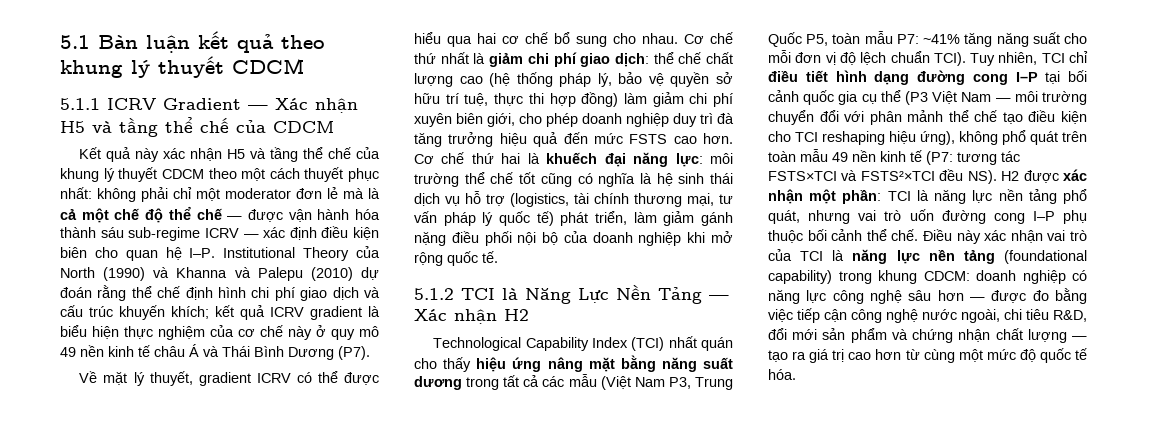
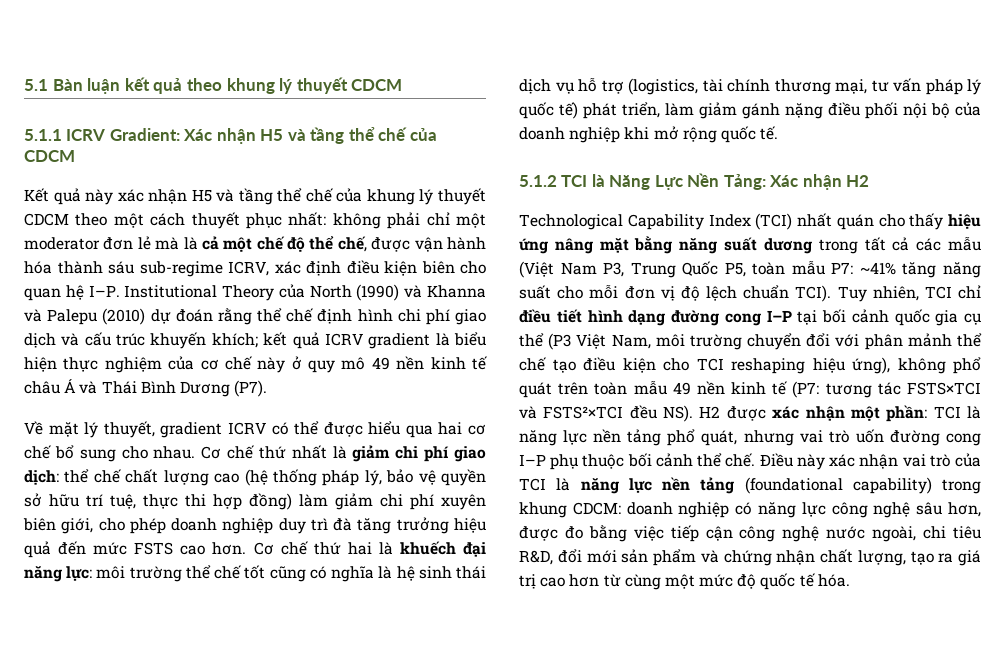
- 5.1.1 ICRV Gradient — Xác nhận H5 và tầng thể chế của CDCM
+ 5.1.1 ICRV Gradient: Xác nhận H5 và tầng thể chế của CDCM
- không phải chỉ một moderator đơn lẻ mà là cả một chế độ thể chế — được vận hành hóa thành sáu sub-regime ICRV — xác định điều kiện biên cho quan hệ I–P. Institutional Theory của North (1990) và Khanna và Palepu (2010) dự đoán rằng thể chế định hình chi phí giao dịch và cấu trúc khuyến khích;
+ không phải chỉ một moderator đơn lẻ mà là cả một chế độ thể chế, được vận hành hóa thành sáu sub-regime ICRV, xác định điều kiện biên cho quan hệ I–P. Institutional Theory của North (1990) và Khanna và Palepu (2010) dự đoán rằng thể chế định hình chi phí giao dịch và cấu trúc khuyến khích;
- 5.1.2 TCI là Năng Lực Nền Tảng — Xác nhận H2
+ 5.1.2 TCI là Năng Lực Nền Tảng: Xác nhận H2
- Tuy nhiên, TCI chỉ điều tiết hình dạng đường cong I–P tại bối cảnh quốc gia cụ thể (P3 Việt Nam — môi trường chuyển đổi với phân mảnh thể chế tạo điều kiện cho TCI reshaping hiệu ứng), không phổ quát trên toàn mẫu 49 nền kinh tế (P7:
+ Tuy nhiên, TCI chỉ điều tiết hình dạng đường cong I–P tại bối cảnh quốc gia cụ thể (P3 Việt Nam, môi trường chuyển đổi với phân mảnh thể chế tạo điều kiện cho TCI reshaping hiệu ứng), không phổ quát trên toàn mẫu 49 nền kinh tế (P7:
- doanh nghiệp có năng lực công nghệ sâu hơn — được đo bằng việc tiếp cận công nghệ nước ngoài, chi tiêu R&D, đổi mới sản phẩm và chứng nhận chất lượng — tạo ra giá trị cao hơn từ cùng một mức độ quốc tế hóa.
+ doanh nghiệp có năng lực công nghệ sâu hơn, được đo bằng việc tiếp cận công nghệ nước ngoài, chi tiêu R&D, đổi mới sản phẩm và chứng nhận chất lượng, tạo ra giá trị cao hơn từ cùng một mức độ quốc tế hóa.

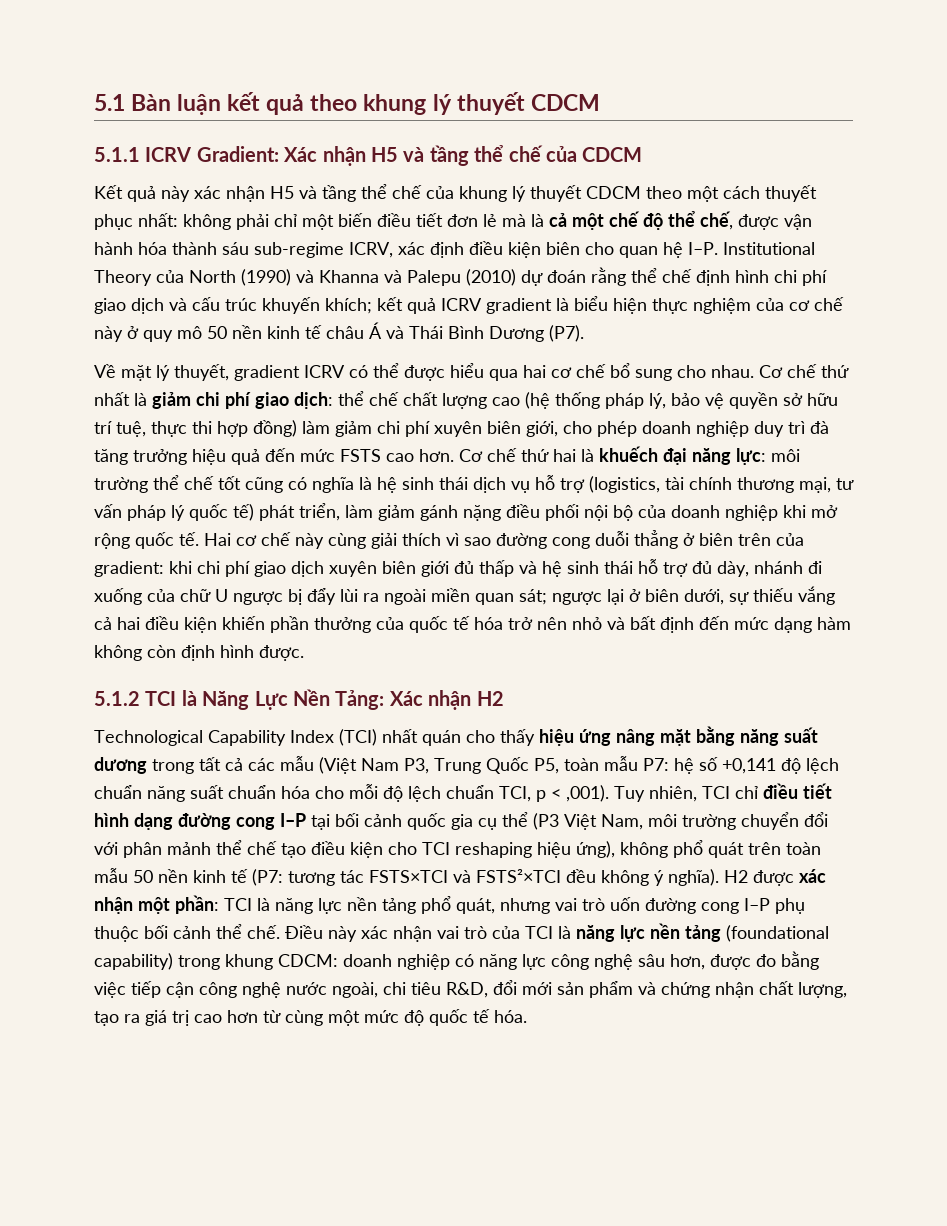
- không phải chỉ một moderator đơn lẻ mà là cả một chế độ thể chế, được vận hành hóa thành sáu sub-regime ICRV, xác định điều kiện biên cho quan hệ I–P. Institutional Theory của North (1990) và Khanna và Palepu (2010) dự đoán rằng thể chế định hình chi phí giao dịch và cấu trúc khuyến khích;
+ không phải chỉ một biến điều tiết đơn lẻ mà là cả một chế độ thể chế, được vận hành hóa thành sáu sub-regime ICRV, xác định điều kiện biên cho quan hệ I–P. Institutional Theory của North (1990) và Khanna và Palepu (2010) dự đoán rằng thể chế định hình chi phí giao dịch và cấu trúc khuyến khích;
- kết quả ICRV gradient là biểu hiện thực nghiệm của cơ chế này ở quy mô 49 nền kinh tế châu Á và Thái Bình Dương (P7).
+ kết quả ICRV gradient là biểu hiện thực nghiệm của cơ chế này ở quy mô 50 nền kinh tế châu Á và Thái Bình Dương (P7).
+ Hai cơ chế này cùng giải thích vì sao đường cong duỗi thẳng ở biên trên của gradient: khi chi phí giao dịch xuyên biên giới đủ thấp và hệ sinh thái hỗ trợ đủ dày, nhánh đi xuống của chữ U ngược bị đẩy lùi ra ngoài miền quan sát; ngược lại ở biên dưới, sự thiếu vắng cả hai điều kiện khiến phần thưởng của quốc tế hóa trở nên nhỏ và bất định đến mức dạng hàm không còn định hình được.
- Technological Capability Index (TCI) nhất quán cho thấy hiệu ứng nâng mặt bằng năng suất dương trong tất cả các mẫu (Việt Nam P3, Trung Quốc P5, toàn mẫu P7: ~41% tăng năng suất cho mỗi đơn vị độ lệch chuẩn TCI).
+ Technological Capability Index (TCI) nhất quán cho thấy hiệu ứng nâng mặt bằng năng suất dương trong tất cả các mẫu (Việt Nam P3, Trung Quốc P5, toàn mẫu P7: hệ số +0,141 độ lệch chuẩn năng suất chuẩn hóa cho mỗi độ lệch chuẩn TCI, p < ,001).
- Tuy nhiên, TCI chỉ điều tiết hình dạng đường cong I–P tại bối cảnh quốc gia cụ thể (P3 Việt Nam, môi trường chuyển đổi với phân mảnh thể chế tạo điều kiện cho TCI reshaping hiệu ứng), không phổ quát trên toàn mẫu 49 nền kinh tế (P7:
+ Tuy nhiên, TCI chỉ điều tiết hình dạng đường cong I–P tại bối cảnh quốc gia cụ thể (P3 Việt Nam, môi trường chuyển đổi với phân mảnh thể chế tạo điều kiện cho TCI reshaping hiệu ứng), không phổ quát trên toàn mẫu 50 nền kinh tế (P7:
- tương tác FSTS×TCI và FSTS²×TCI đều NS). H2 được xác nhận một phần:
+ tương tác FSTS×TCI và FSTS²×TCI đều không ý nghĩa). H2 được xác nhận một phần:

